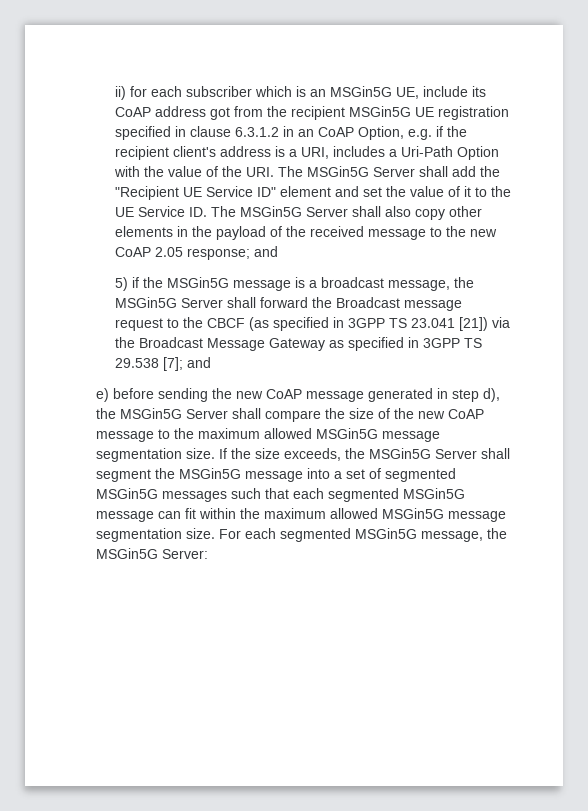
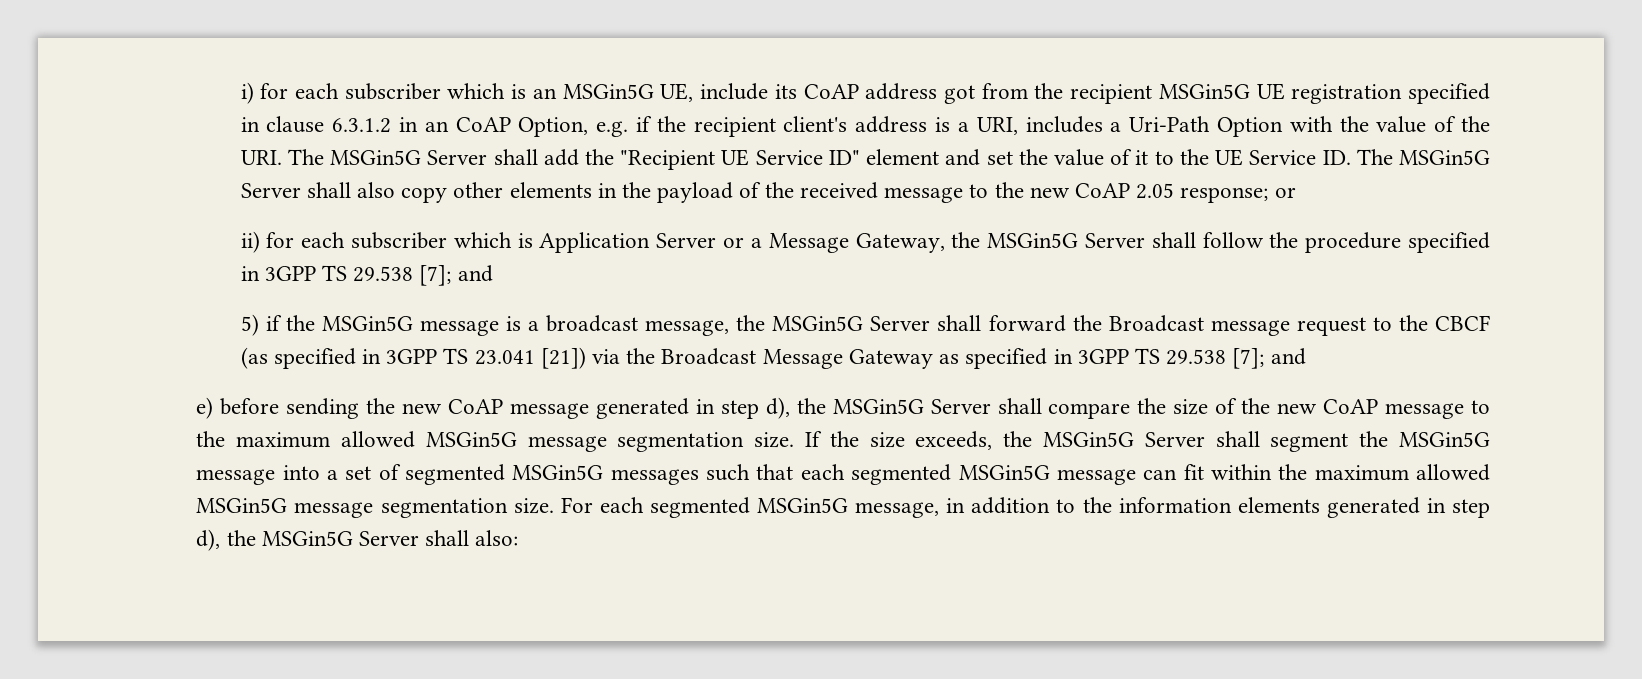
- ii) for each subscriber which is an MSGin5G UE, include its CoAP address got from the recipient MSGin5G UE registration specified in clause 6.3.1.2 in an CoAP Option, e.g. if the recipient client's address is a URI, includes a Uri-Path Option with the value of the URI. The MSGin5G Server shall add the "Recipient UE Service ID" element and set the value of it to the UE Service ID. The MSGin5G Server shall also copy other elements in the payload of the received message to the new CoAP 2.05 response;
+ i) for each subscriber which is an MSGin5G UE, include its CoAP address got from the recipient MSGin5G UE registration specified in clause 6.3.1.2 in an CoAP Option, e.g. if the recipient client's address is a URI, includes a Uri-Path Option with the value of the URI. The MSGin5G Server shall add the "Recipient UE Service ID" element and set the value of it to the UE Service ID. The MSGin5G Server shall also copy other elements in the payload of the received message to the new CoAP 2.05 response; or
+ ii) for each subscriber which is Application Server or a Message Gateway, the MSGin5G Server shall follow the procedure specified in 3GPP TS 29.538 [7];
- For each segmented MSGin5G message, the MSGin5G Server:
+ For each segmented MSGin5G message, in addition to the information elements generated in step d), the MSGin5G Server shall also:

